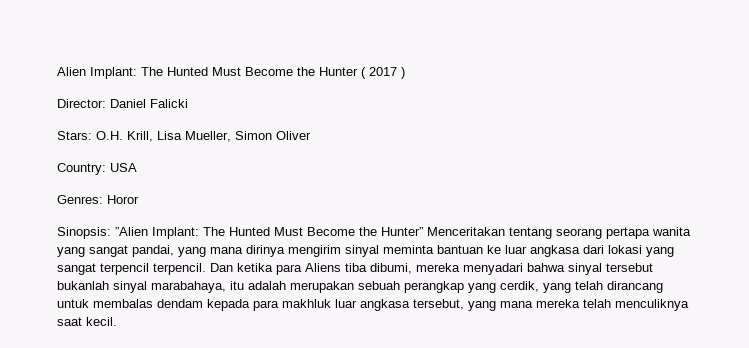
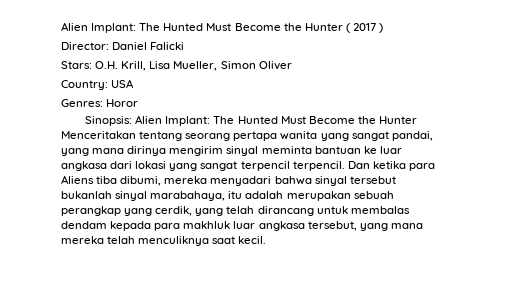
- Sinopsis: ”Alien Implant: The Hunted Must Become the Hunter” Menceritakan tentang seorang pertapa wanita yang sangat pandai, yang mana dirinya mengirim sinyal meminta bantuan ke luar angkasa dari lokasi yang sangat terpencil terpencil.
+ Sinopsis: Alien Implant: The Hunted Must Become the Hunter Menceritakan tentang seorang pertapa wanita yang sangat pandai, yang mana dirinya mengirim sinyal meminta bantuan ke luar angkasa dari lokasi yang sangat terpencil terpencil.

